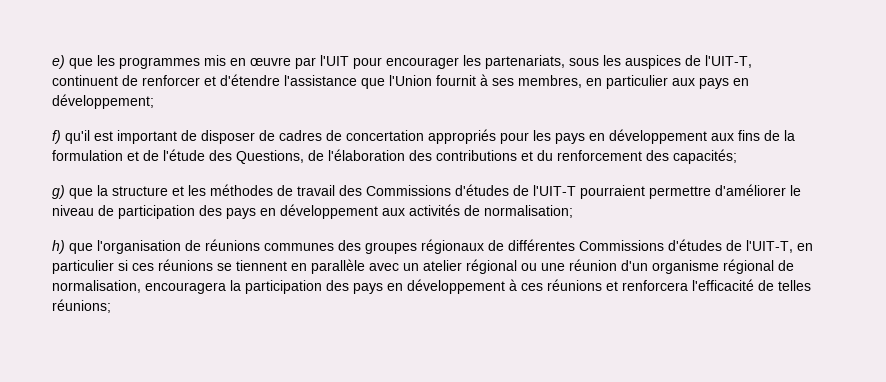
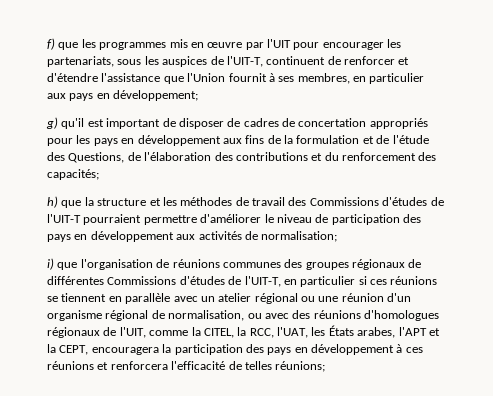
- e) que les programmes mis en œuvre par l'UIT pour encourager les partenariats, sous les auspices de l'UIT-T, continuent de renforcer et d'étendre l'assistance que l'Union fournit à ses membres, en particulier aux pays en développement;
+ f) que les programmes mis en œuvre par l'UIT pour encourager les partenariats, sous les auspices de l'UIT-T, continuent de renforcer et d'étendre l'assistance que l'Union fournit à ses membres, en particulier aux pays en développement;
- f) qu'il est important de disposer de cadres de concertation appropriés pour les pays en développement aux fins de la formulation et de l'étude des Questions, de l'élaboration des contributions et du renforcement des capacités;
+ g) qu'il est important de disposer de cadres de concertation appropriés pour les pays en développement aux fins de la formulation et de l'étude des Questions, de l'élaboration des contributions et du renforcement des capacités;
- g) que la structure et les méthodes de travail des Commissions d'études de l'UIT-T pourraient permettre d'améliorer le niveau de participation des pays en développement aux activités de normalisation;
+ h) que la structure et les méthodes de travail des Commissions d'études de l'UIT-T pourraient permettre d'améliorer le niveau de participation des pays en développement aux activités de normalisation;
- h) que l'organisation de réunions communes des groupes régionaux de différentes Commissions d'études de l'UIT-T, en particulier si ces réunions se tiennent en parallèle avec un atelier régional ou une réunion d'un organisme régional de normalisation, encouragera la participation des pays en développement à ces réunions et renforcera l'efficacité de telles réunions;
+ i) que l'organisation de réunions communes des groupes régionaux de différentes Commissions d'études de l'UIT-T, en particulier si ces réunions se tiennent en parallèle avec un atelier régional ou une réunion d'un organisme régional de normalisation, ou avec des réunions d'homologues régionaux de l'UIT, comme la CITEL, la RCC, l'UAT, les États arabes, l'APT et la CEPT, encouragera la participation des pays en développement à ces réunions et renforcera l'efficacité de telles réunions;

